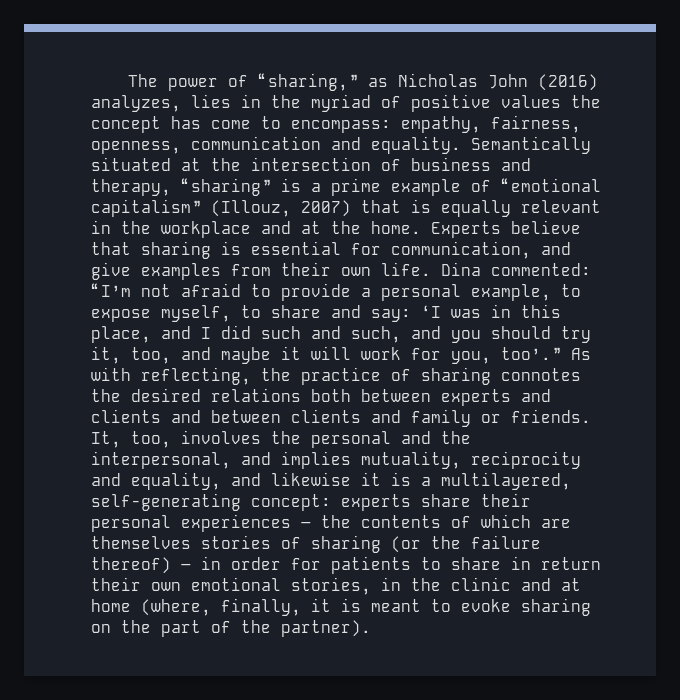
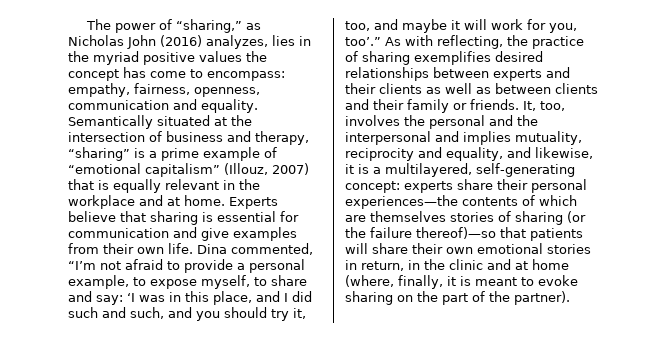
- The power of “sharing,” as Nicholas John (2016) analyzes, lies in the myriad of positive values the concept has come to encompass: empathy, fairness, openness, communication and equality.
+ The power of “sharing,” as Nicholas John (2016) analyzes, lies in the myriad positive values the concept has come to encompass: empathy, fairness, openness, communication and equality.
- Semantically situated at the intersection of business and therapy, “sharing” is a prime example of “emotional capitalism” (Illouz, 2007) that is equally relevant in the workplace and at the home.
+ Semantically situated at the intersection of business and therapy, “sharing” is a prime example of “emotional capitalism” (Illouz, 2007) that is equally relevant in the workplace and at home.
- Experts believe that sharing is essential for communication, and give examples from their own life.
+ Experts believe that sharing is essential for communication and give examples from their own life.
- Dina commented: “I’m not afraid to provide a personal example, to expose myself, to share and say: ‘I was in this place, and I did such and such, and you should try it, too, and maybe it will work for you, too’.”
+ Dina commented, “I’m not afraid to provide a personal example, to expose myself, to share and say: ‘I was in this place, and I did such and such, and you should try it, too, and maybe it will work for you, too’.”
- As with reflecting, the practice of sharing connotes the desired relations both between experts and clients and between clients and family or friends.
+ As with reflecting, the practice of sharing exemplifies desired relationships between experts and their clients as well as between clients and their family or friends.
- It, too, involves the personal and the interpersonal, and implies mutuality, reciprocity and equality, and likewise it is a multilayered, self-generating concept: experts share their personal experiences – the contents of which are themselves stories of sharing (or the failure thereof) – in order for patients to share in return their own emotional stories, in the clinic and at home (where, finally, it is meant to evoke sharing on the part of the partner).
+ It, too, involves the personal and the interpersonal and implies mutuality, reciprocity and equality, and likewise, it is a multilayered, self-generating concept: experts share their personal experiences—the contents of which are themselves stories of sharing (or the failure thereof)—so that patients will share their own emotional stories in return, in the clinic and at home (where, finally, it is meant to evoke sharing on the part of the partner).

